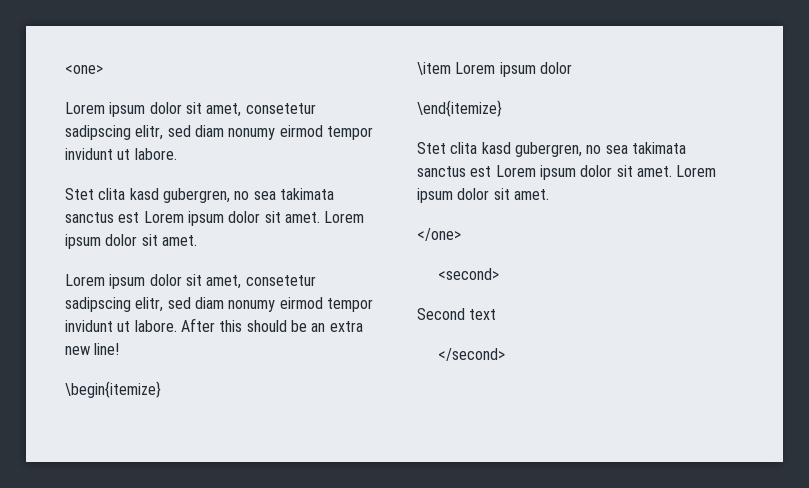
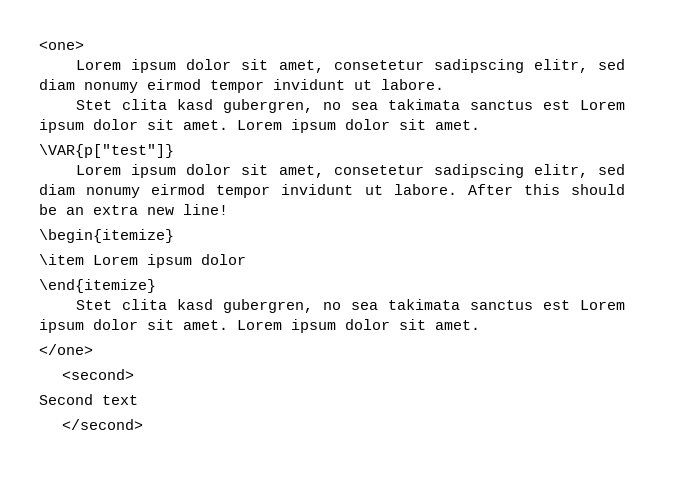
+ \VAR{p["test"]}

